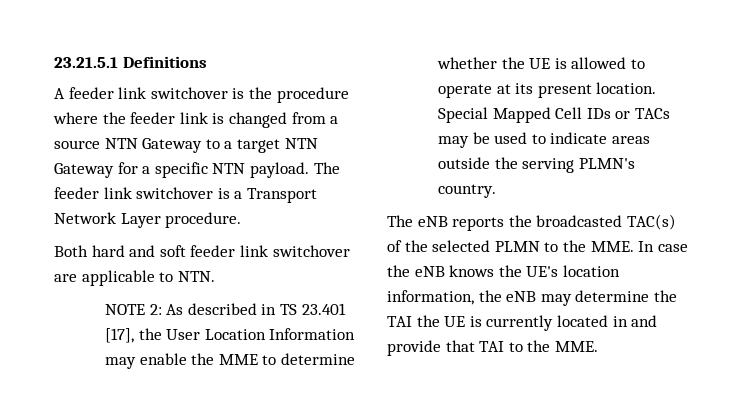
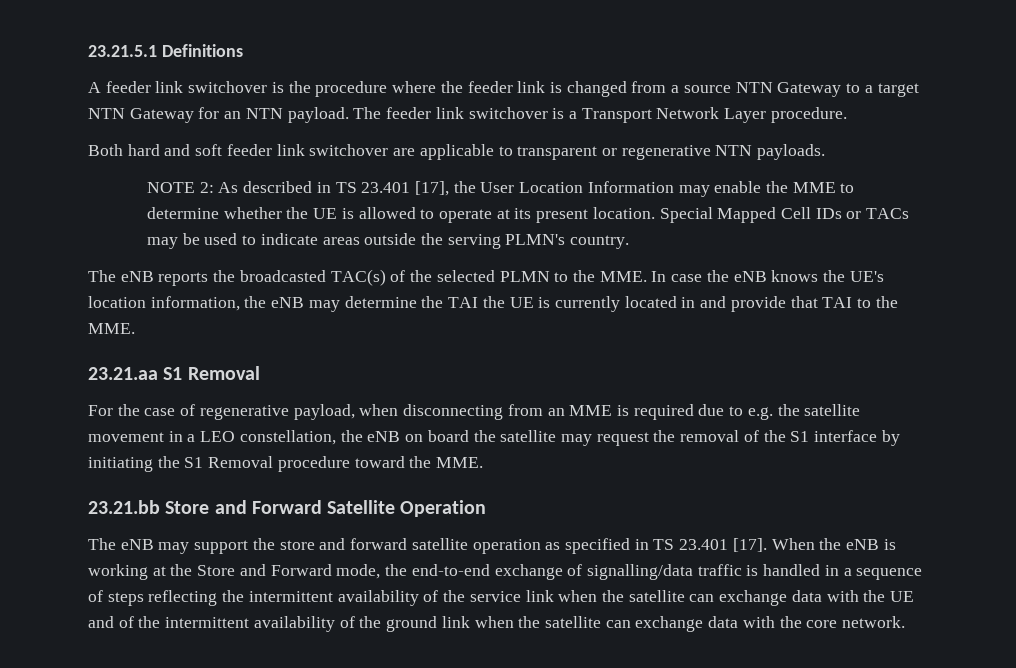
- A feeder link switchover is the procedure where the feeder link is changed from a source NTN Gateway to a target NTN Gateway for a specific NTN payload.
+ A feeder link switchover is the procedure where the feeder link is changed from a source NTN Gateway to a target NTN Gateway for an NTN payload.
- Both hard and soft feeder link switchover are applicable to NTN.
+ Both hard and soft feeder link switchover are applicable to transparent or regenerative NTN payloads.
+ 23.21.aa S1 Removal
+ For the case of regenerative payload, when disconnecting from an MME is required due to e.g. the satellite movement in a LEO constellation, the eNB on board the satellite may request the removal of the S1 interface by initiating the S1 Removal procedure toward the MME.
+ 23.21.bb Store and Forward Satellite Operation
+ The eNB may support the store and forward satellite operation as specified in TS 23.401 [17]. When the eNB is working at the Store and Forward mode, the end-to-end exchange of signalling/data traffic is handled in a sequence of steps reflecting the intermittent availability of the service link when the satellite can exchange data with the UE and of the intermittent availability of the ground link when the satellite can exchange data with the core network.

